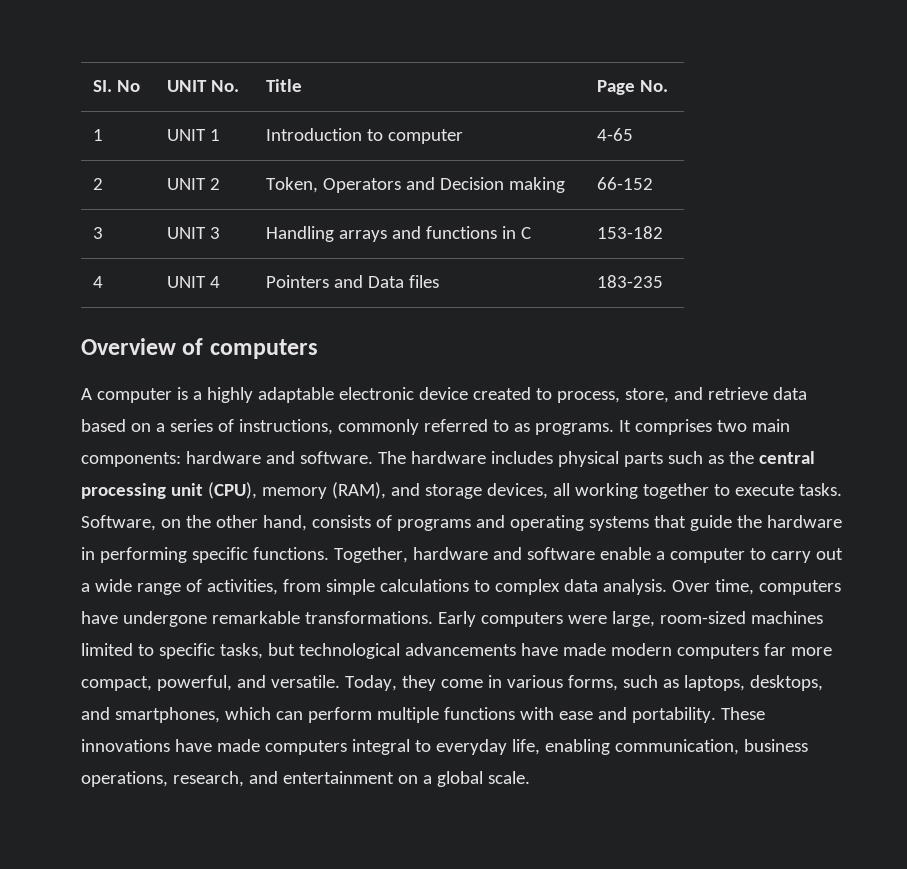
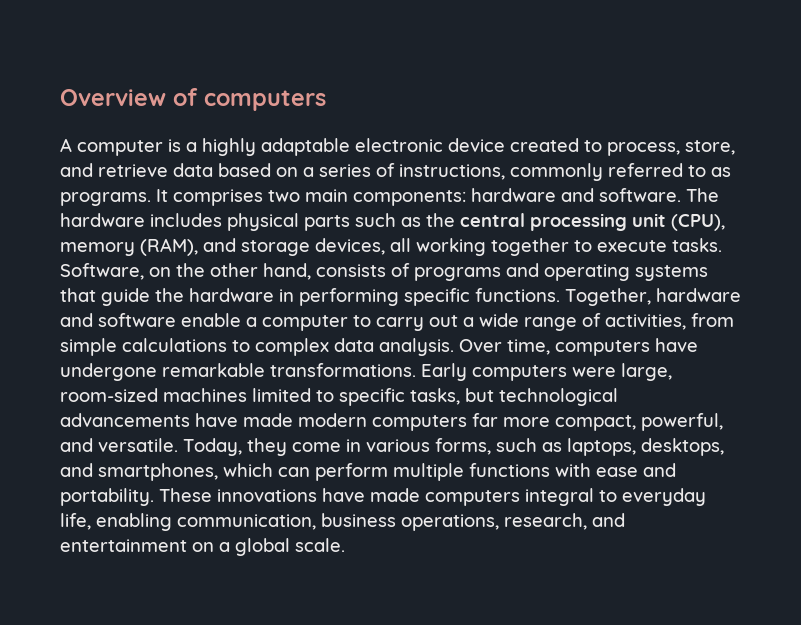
- SI. No | UNIT No. | Title | Page No.
- 1 | UNIT 1 | Introduction to computer | 4-65
- 2 | UNIT 2 | Token, Operators and Decision making | 66-152
- 3 | UNIT 3 | Handling arrays and functions in C | 153-182
- 4 | UNIT 4 | Pointers and Data files | 183-235

